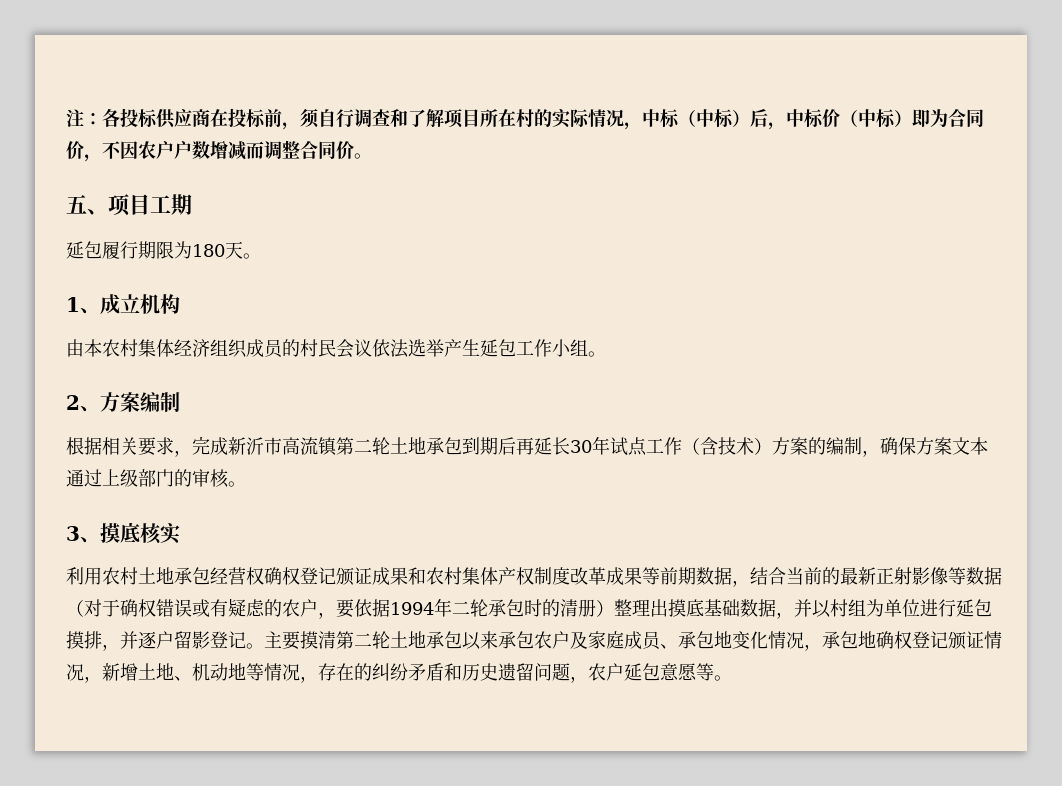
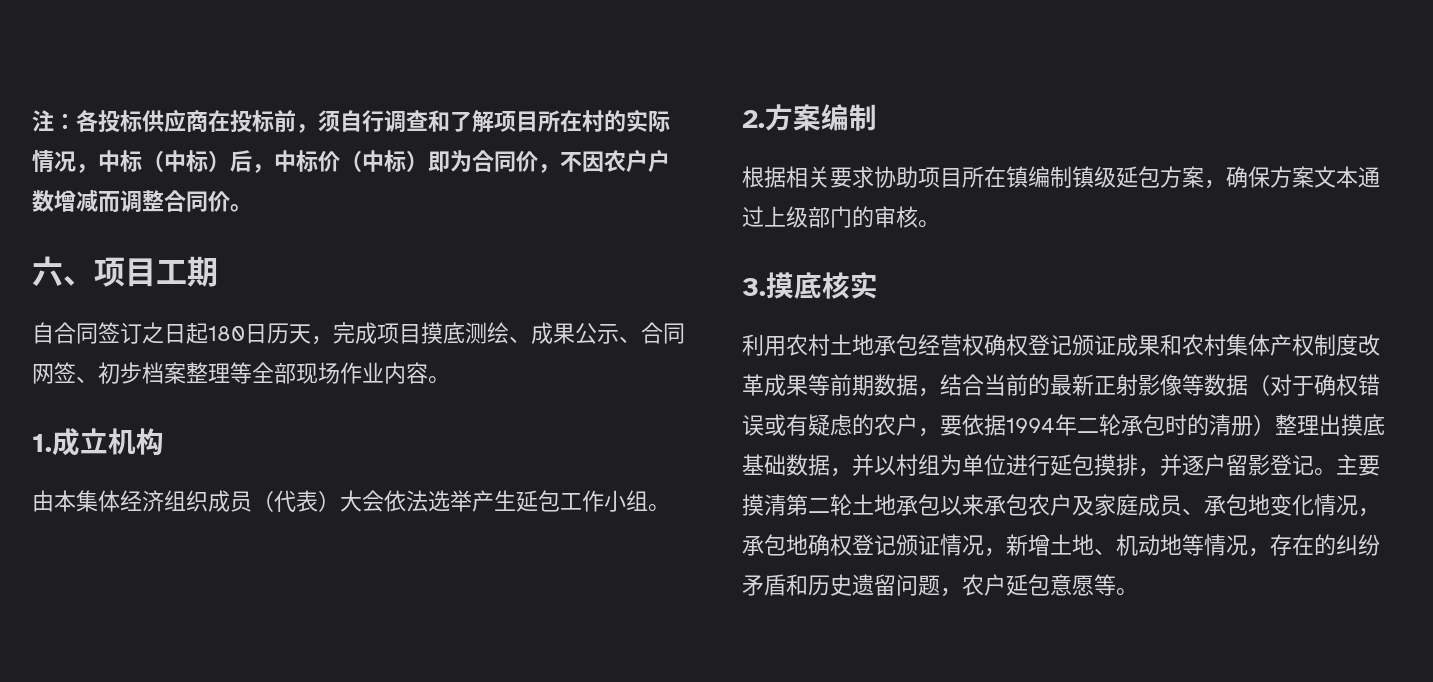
- 五、项目工期
+ 六、项目工期
- 延包履行期限为180天。
- 1、成立机构
+ 自合同签订之日起180日历天，完成项目摸底测绘、成果公示、合同网签、初步档案整理等全部现场作业内容。
+ 1.成立机构
- 由本农村集体经济组织成员的村民会议依法选举产生延包工作小组。
+ 由本集体经济组织成员（代表）大会依法选举产生延包工作小组。
- 2、方案编制
+ 2.方案编制
- 根据相关要求，完成新沂市高流镇第二轮土地承包到期后再延长30年试点工作（含技术）方案的编制，确保方案文本通过上级部门的审核。
+ 根据相关要求协助项目所在镇编制镇级延包方案，确保方案文本通过上级部门的审核。
- 3、摸底核实
+ 3.摸底核实

